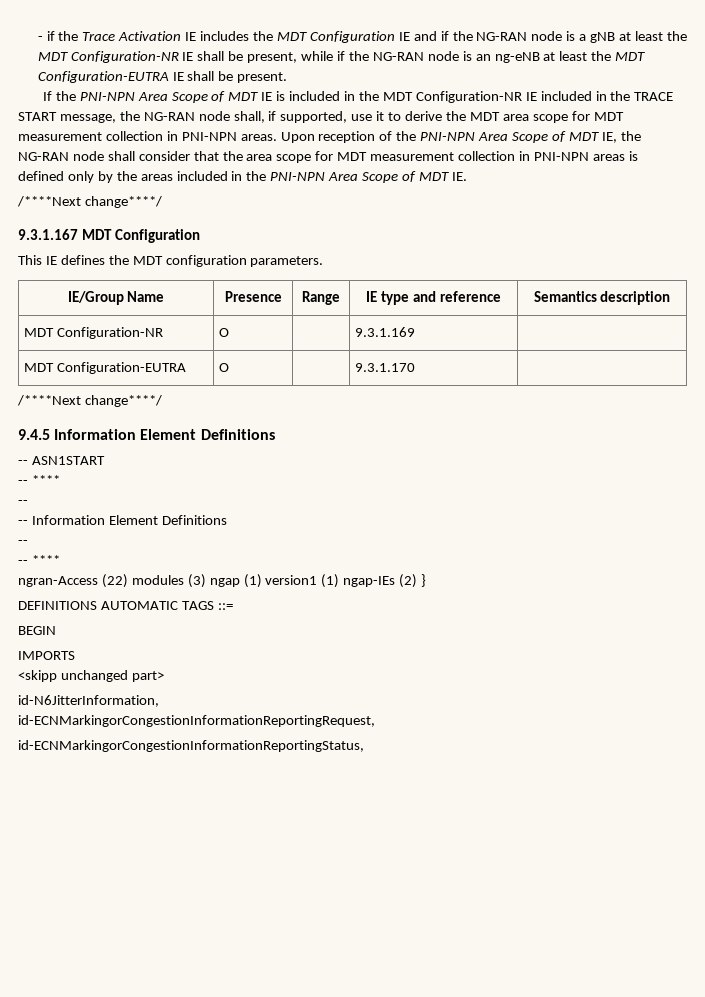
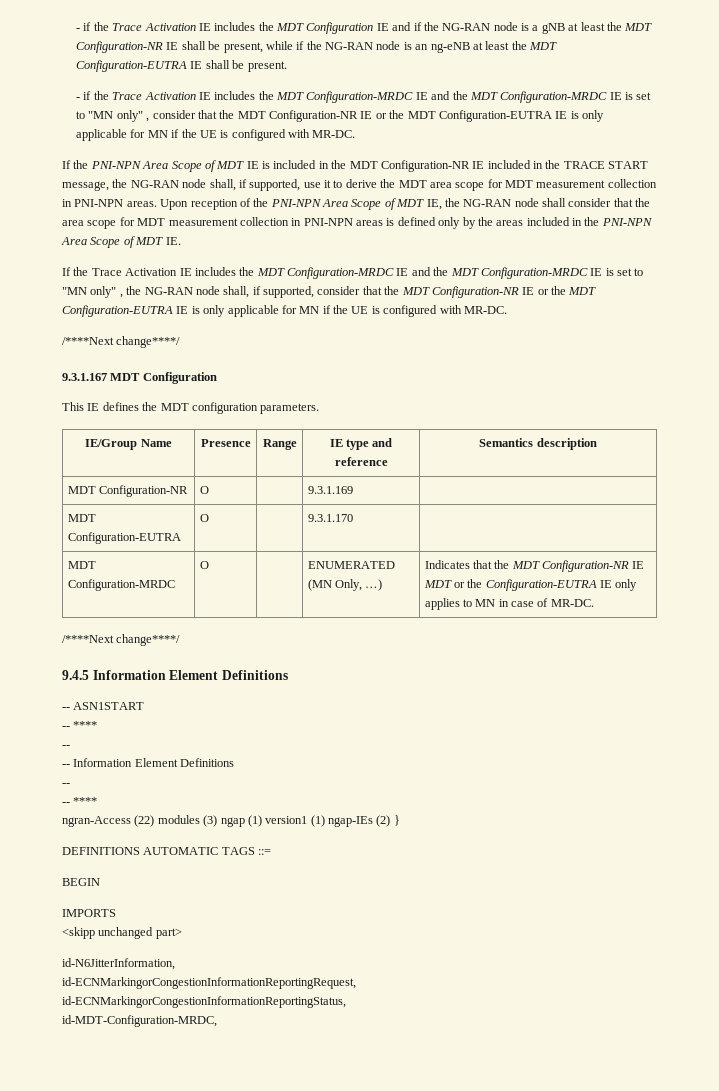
+ - if the Trace Activation IE includes the MDT Configuration-MRDC IE and the MDT Configuration-MRDC IE is set to "MN only" , consider that the MDT Configuration-NR IE or the MDT Configuration-EUTRA IE is only applicable for MN if the UE is configured with MR-DC.
+ If the Trace Activation IE includes the MDT Configuration-MRDC IE and the MDT Configuration-MRDC IE is set to "MN only" , the NG-RAN node shall, if supported, consider that the MDT Configuration-NR IE or the MDT Configuration-EUTRA IE is only applicable for MN if the UE is configured with MR-DC.
+ MDT Configuration-MRDC | O | | ENUMERATED (MN Only, …) | Indicates that the MDT Configuration-NR IE MDT or the Configuration-EUTRA IE only applies to MN in case of MR-DC.
+ id-MDT-Configuration-MRDC,

